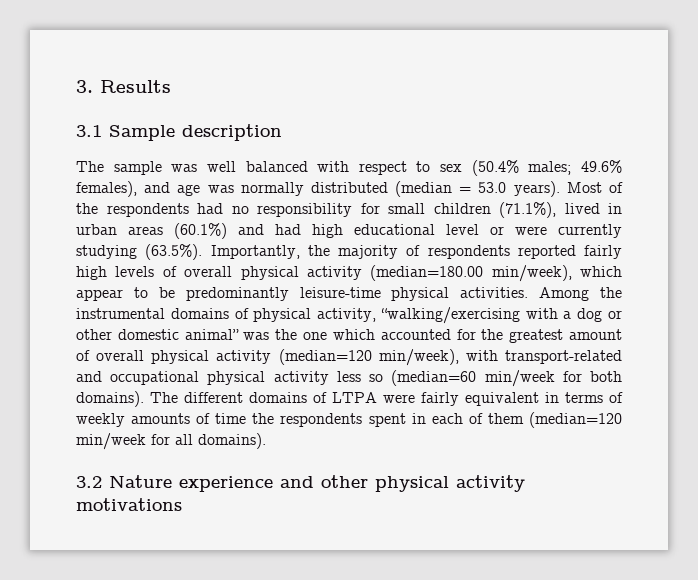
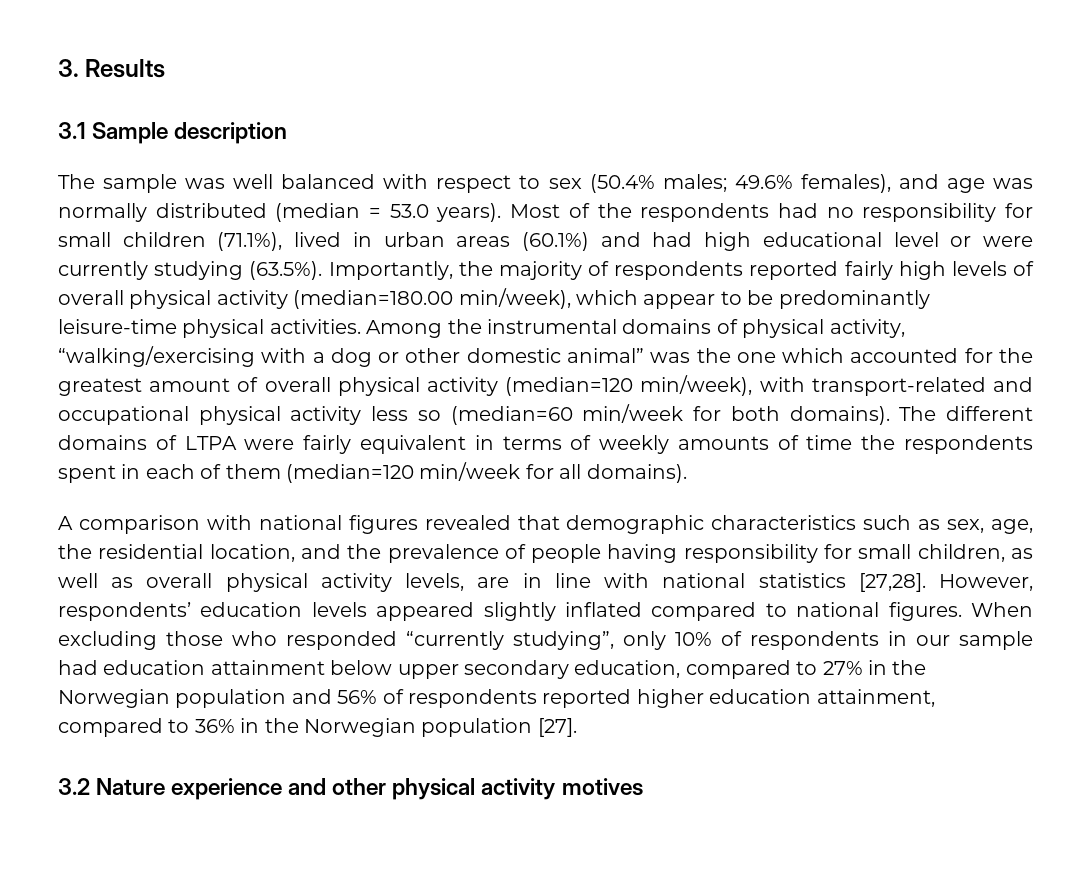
+ A comparison with national figures revealed that demographic characteristics such as sex, age, the residential location, and the prevalence of people having responsibility for small children, as well as overall physical activity levels, are in line with national statistics [27,28]. However, respondents’ education levels appeared slightly inflated compared to national figures. When excluding those who responded “currently studying”, only 10% of respondents in our sample had education attainment below upper secondary education, compared to 27% in the Norwegian population and 56% of respondents reported higher education attainment, compared to 36% in the Norwegian population [27].
- 3.2 Nature experience and other physical activity motivations
+ 3.2 Nature experience and other physical activity motives

